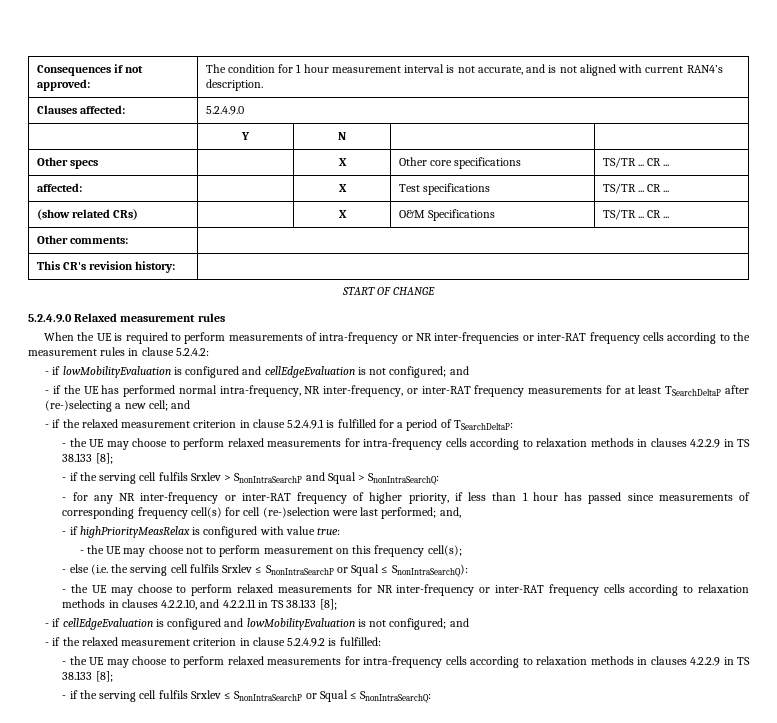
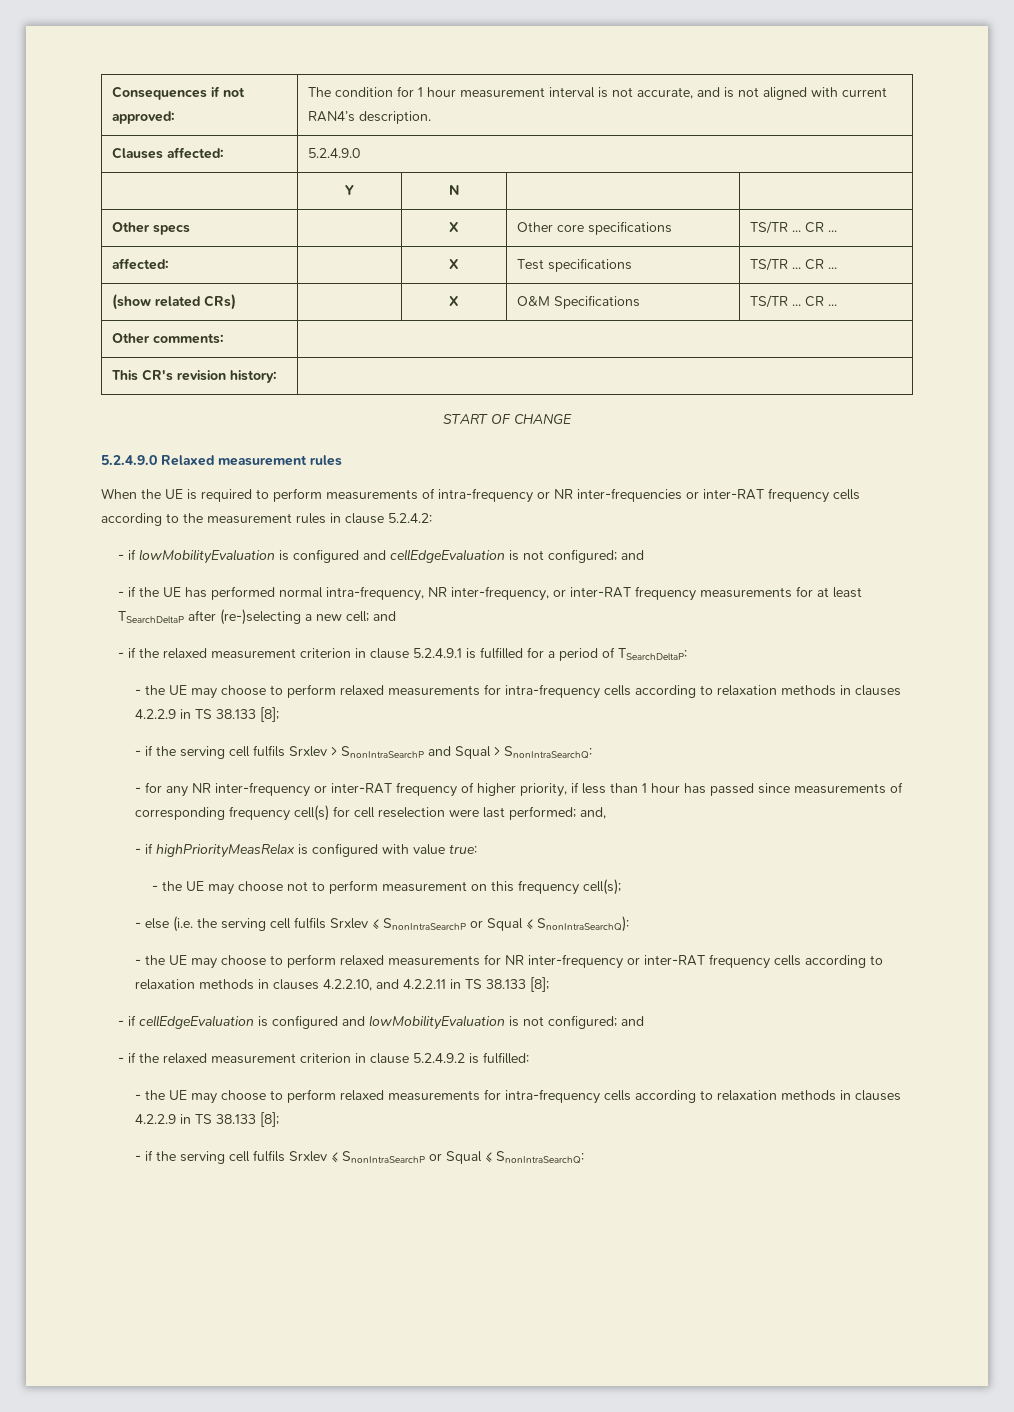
- - for any NR inter-frequency or inter-RAT frequency of higher priority, if less than 1 hour has passed since measurements of corresponding frequency cell(s) for cell (re-)selection were last performed; and,
+ - for any NR inter-frequency or inter-RAT frequency of higher priority, if less than 1 hour has passed since measurements of corresponding frequency cell(s) for cell reselection were last performed; and,

